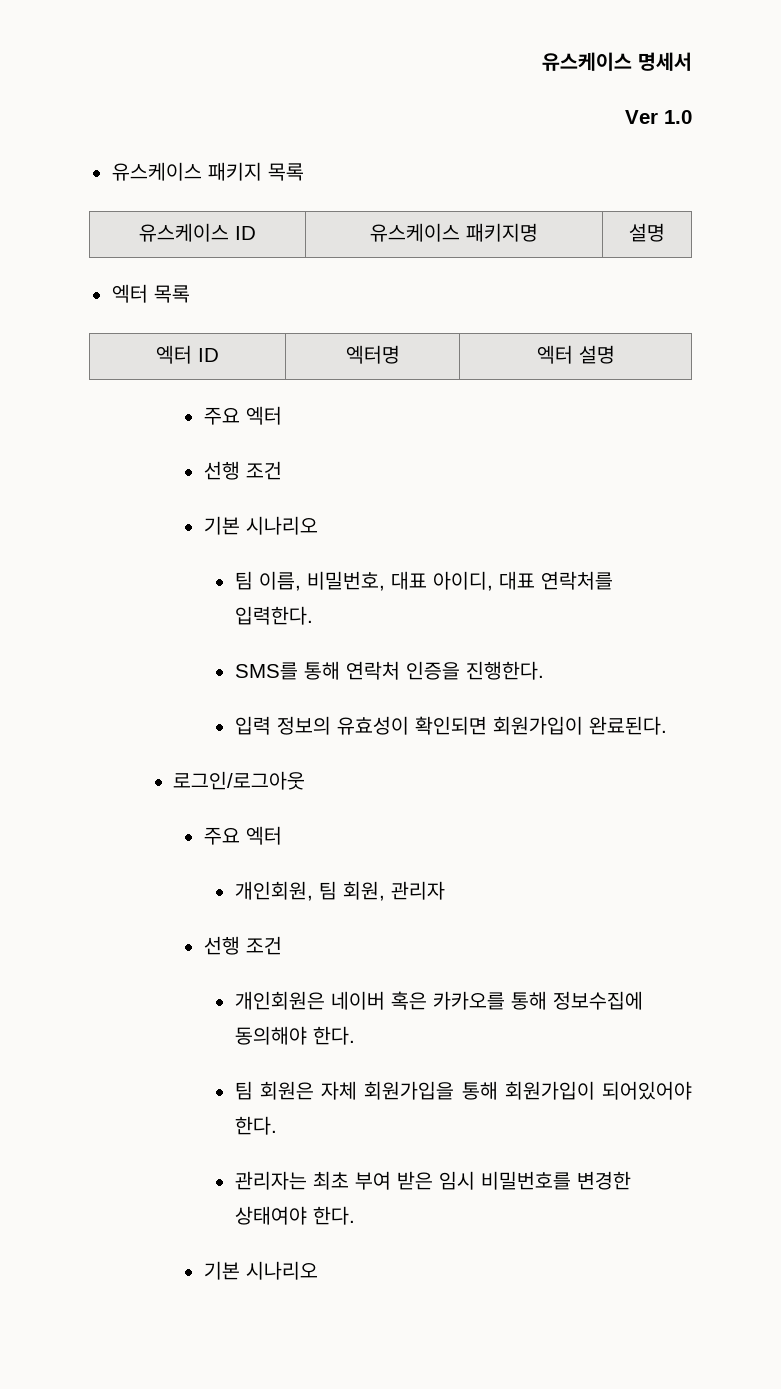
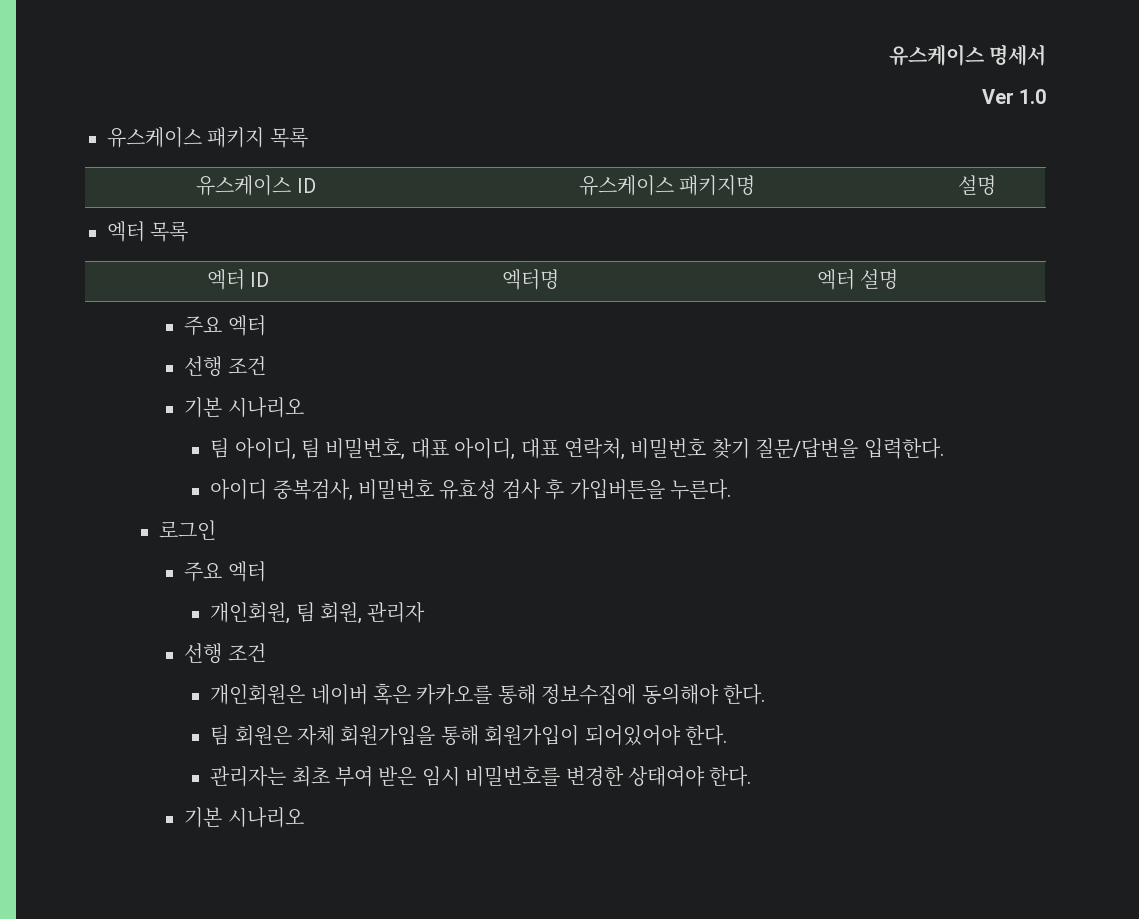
- 팀 이름, 비밀번호, 대표 아이디, 대표 연락처를 입력한다.
- SMS를 통해 연락처 인증을 진행한다.
- 입력 정보의 유효성이 확인되면 회원가입이 완료된다.
- 로그인/로그아웃
+ 팀 아이디, 팀 비밀번호, 대표 아이디, 대표 연락처, 비밀번호 찾기 질문/답변을 입력한다.
+ 아이디 중복검사, 비밀번호 유효성 검사 후 가입버튼을 누른다.
+ 로그인

